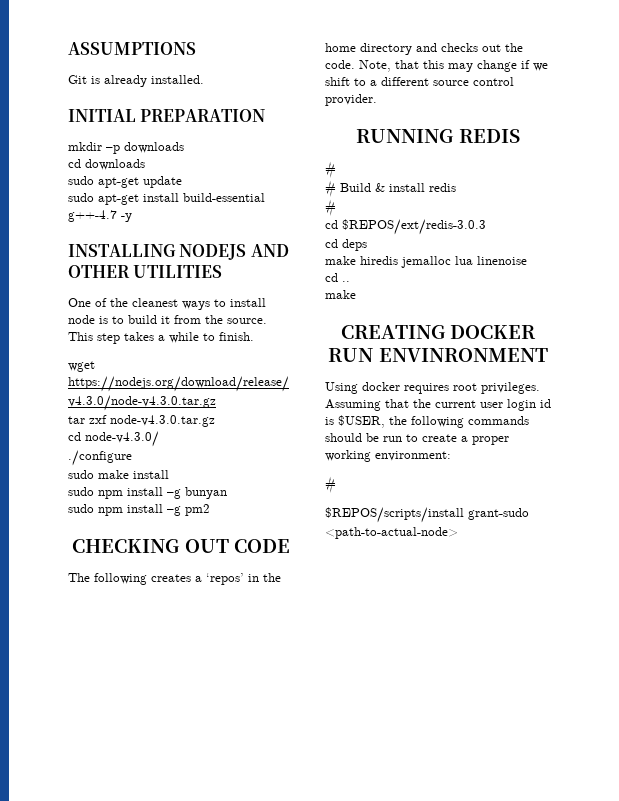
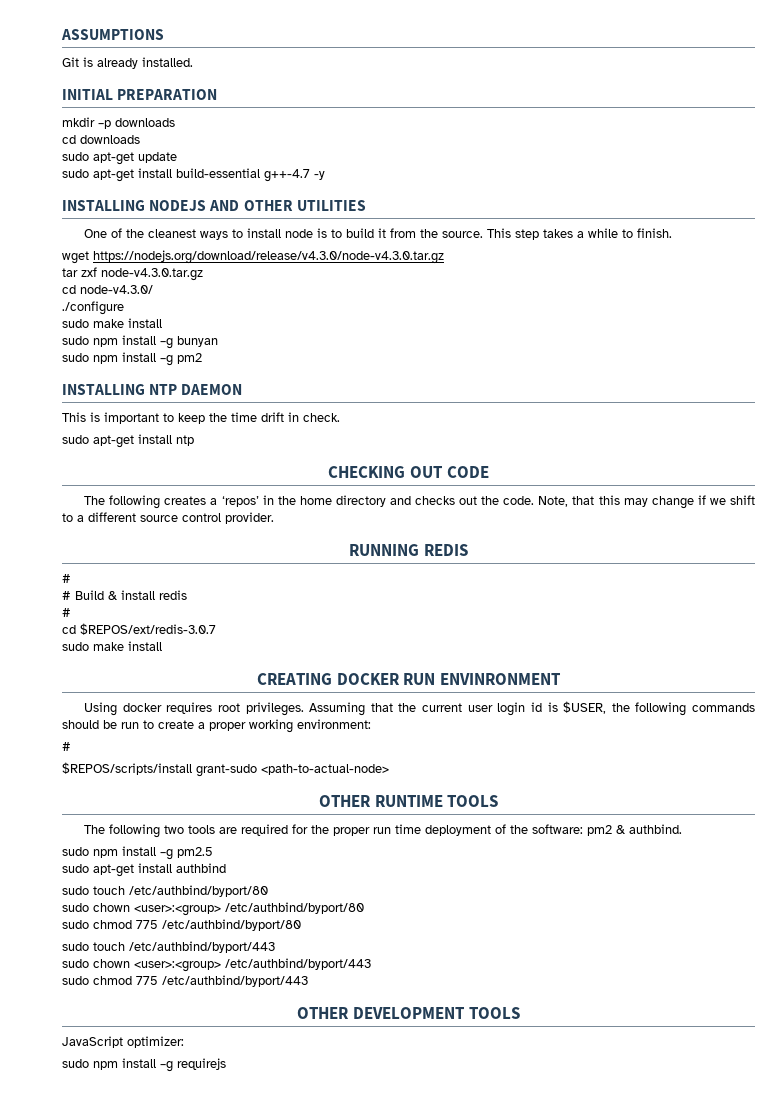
+ INSTALLING NTP DAEMON
+ This is important to keep the time drift in check.
+ sudo apt-get install ntp
- cd $REPOS/ext/redis-3.0.3
- cd deps
- make hiredis jemalloc lua linenoise
- cd ..
- make
+ cd $REPOS/ext/redis-3.0.7
+ sudo make install
+ OTHER RUNTIME TOOLS
+ The following two tools are required for the proper run time deployment of the software: pm2 & authbind.
+ sudo npm install –g pm2.5
+ sudo apt-get install authbind
+ sudo touch /etc/authbind/byport/80
+ sudo chown <user>:<group> /etc/authbind/byport/80
+ sudo chmod 775 /etc/authbind/byport/80
+ sudo touch /etc/authbind/byport/443
+ sudo chown <user>:<group> /etc/authbind/byport/443
+ sudo chmod 775 /etc/authbind/byport/443
+ OTHER DEVELOPMENT TOOLS
+ JavaScript optimizer:
+ sudo npm install –g requirejs

